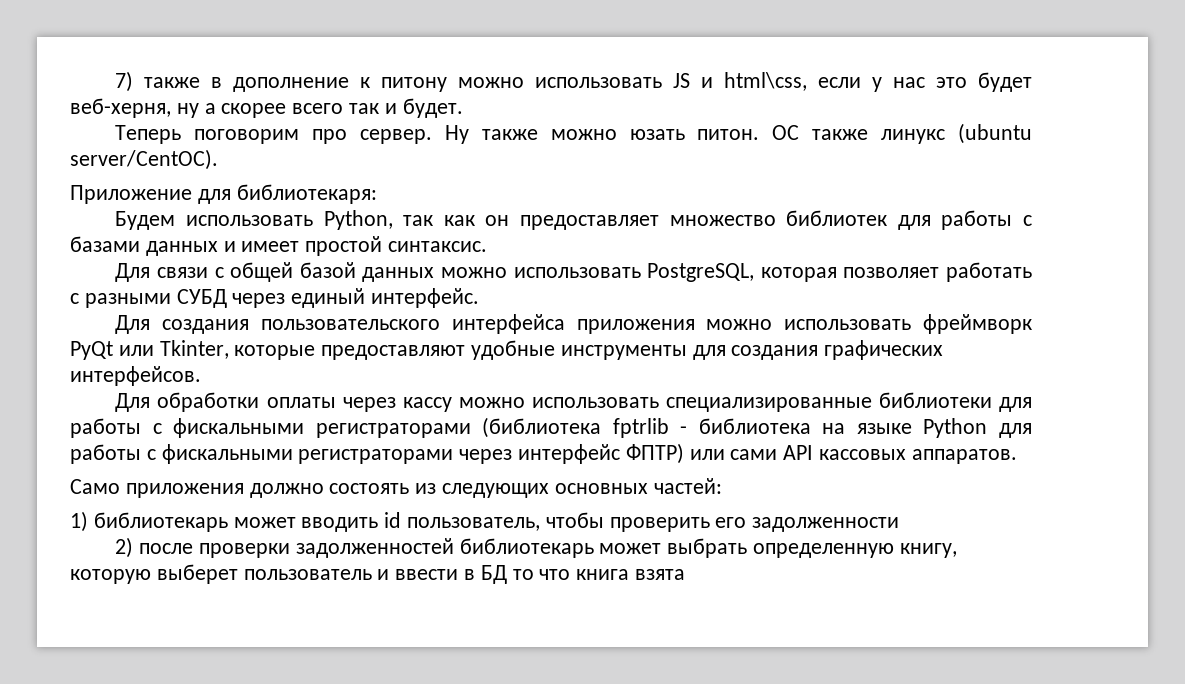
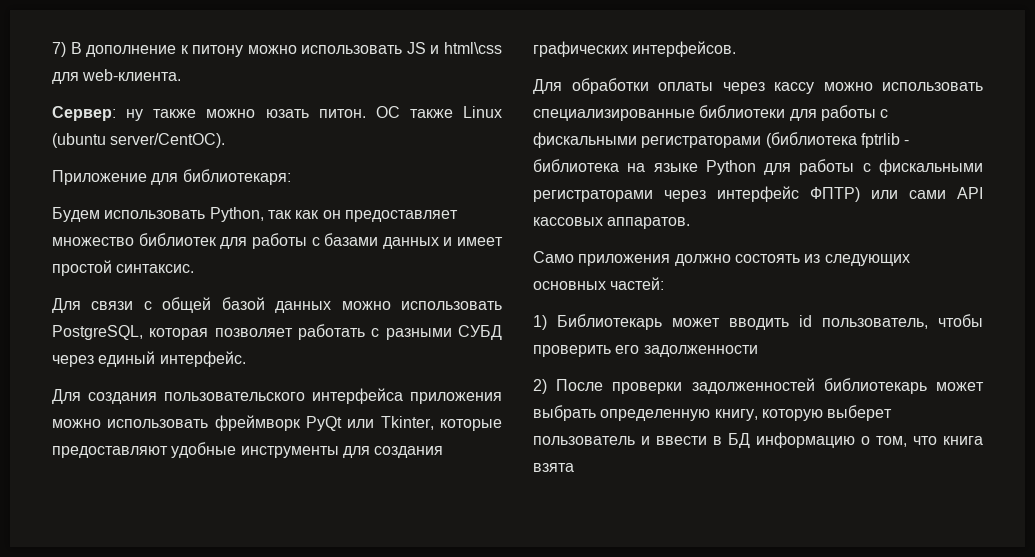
- 7) также в дополнение к питону можно использовать JS и html\css, если у нас это будет веб-херня, ну а скорее всего так и будет.
- Теперь поговорим про сервер. Ну также можно юзать питон.
+ 7) В дополнение к питону можно использовать JS и html\css для web-клиента.
+ Сервер: ну также можно юзать питон.
- ОС также линукс (ubuntu server/CentOC).
+ ОС также Linux (ubuntu server/CentOC).
- 1) библиотекарь может вводить id пользователь, чтобы проверить его задолженности
+ 1) Библиотекарь может вводить id пользователь, чтобы проверить его задолженности
- 2) после проверки задолженностей библиотекарь может выбрать определенную книгу, которую выберет пользователь и ввести в БД то что книга взята
+ 2) После проверки задолженностей библиотекарь может выбрать определенную книгу, которую выберет пользователь и ввести в БД информацию о том, что книга взята

